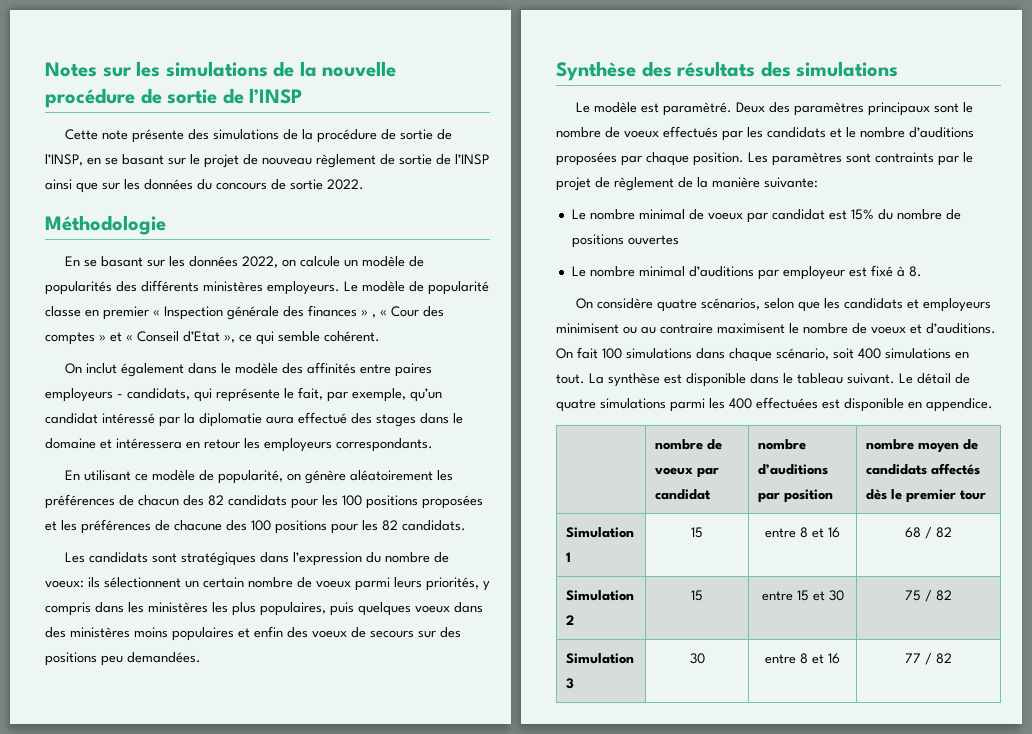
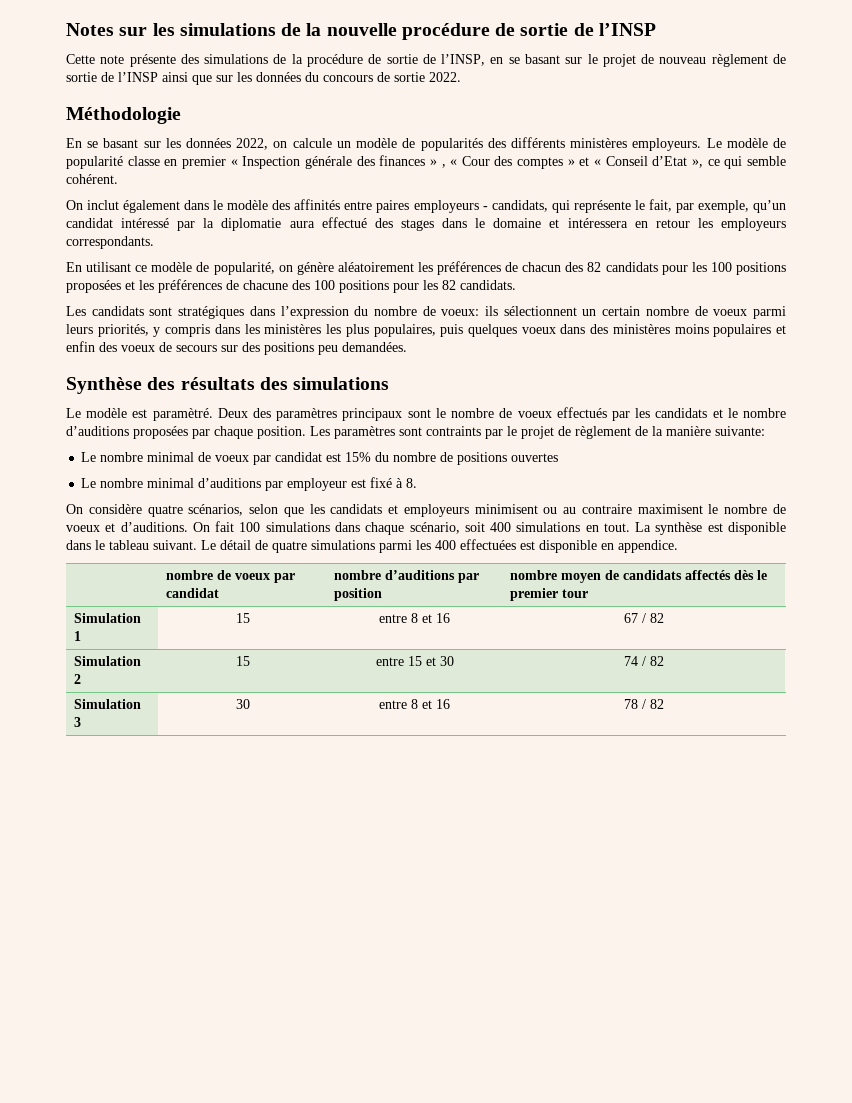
- Simulation 1 | 15 | entre 8 et 16 | 68 / 82
+ Simulation 1 | 15 | entre 8 et 16 | 67 / 82
- Simulation 2 | 15 | entre 15 et 30 | 75 / 82
+ Simulation 2 | 15 | entre 15 et 30 | 74 / 82
- Simulation 3 | 30 | entre 8 et 16 | 77 / 82
+ Simulation 3 | 30 | entre 8 et 16 | 78 / 82

